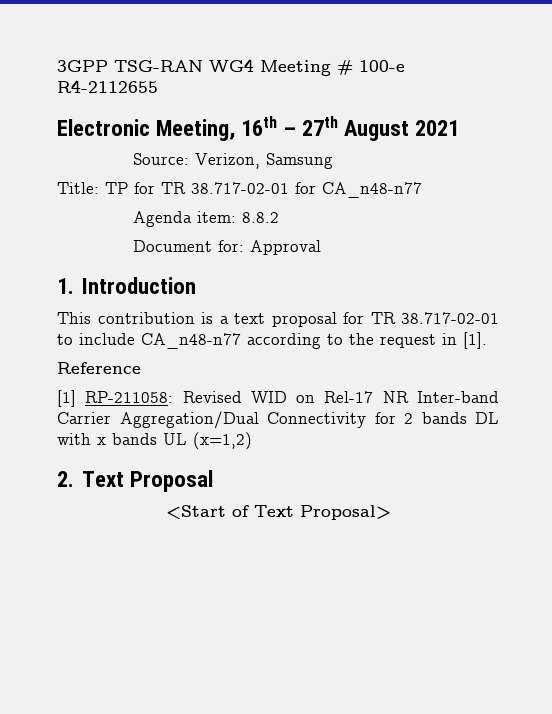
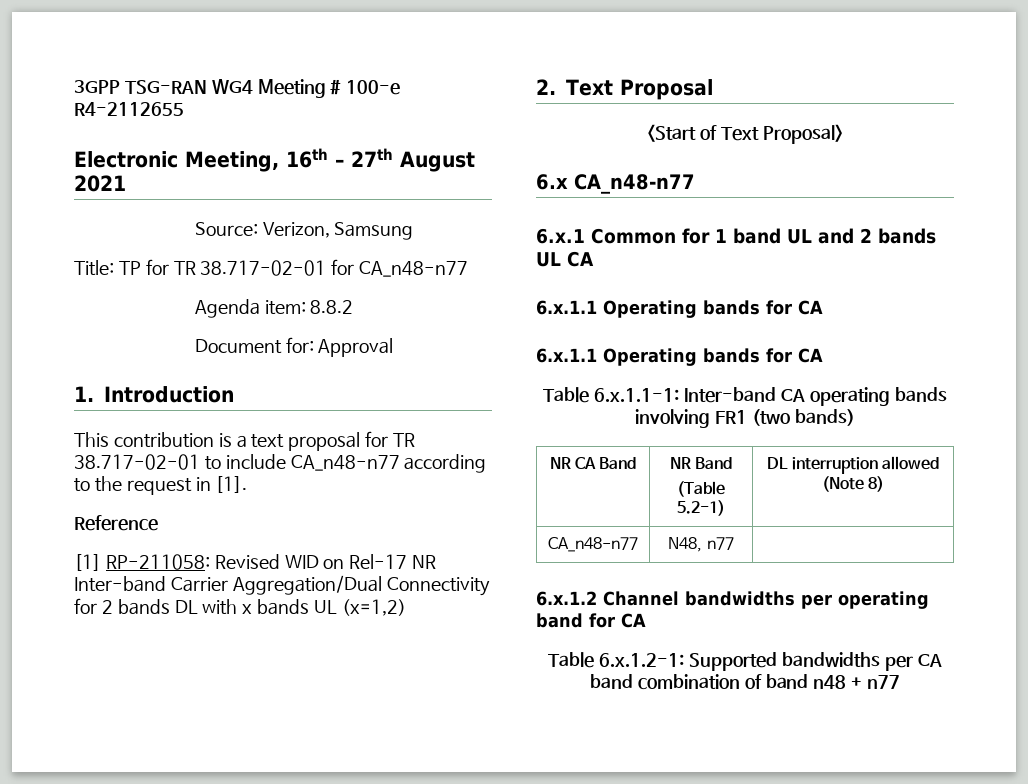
+ 6.x CA_n48-n77
+ 6.x.1 Common for 1 band UL and 2 bands UL CA
+ 6.x.1.1 Operating bands for CA
+ 6.x.1.1 Operating bands for CA
+ Table 6.x.1.1-1: Inter-band CA operating bands involving FR1 (two bands)
+ NR CA Band | NR Band
+ (Table 5.2-1) | DL interruption allowed (Note 8)
+ CA_n48-n77 | N48, n77 |
+ 6.x.1.2 Channel bandwidths per operating band for CA
+ Table 6.x.1.2-1: Supported bandwidths per CA band combination of band n48 + n77

